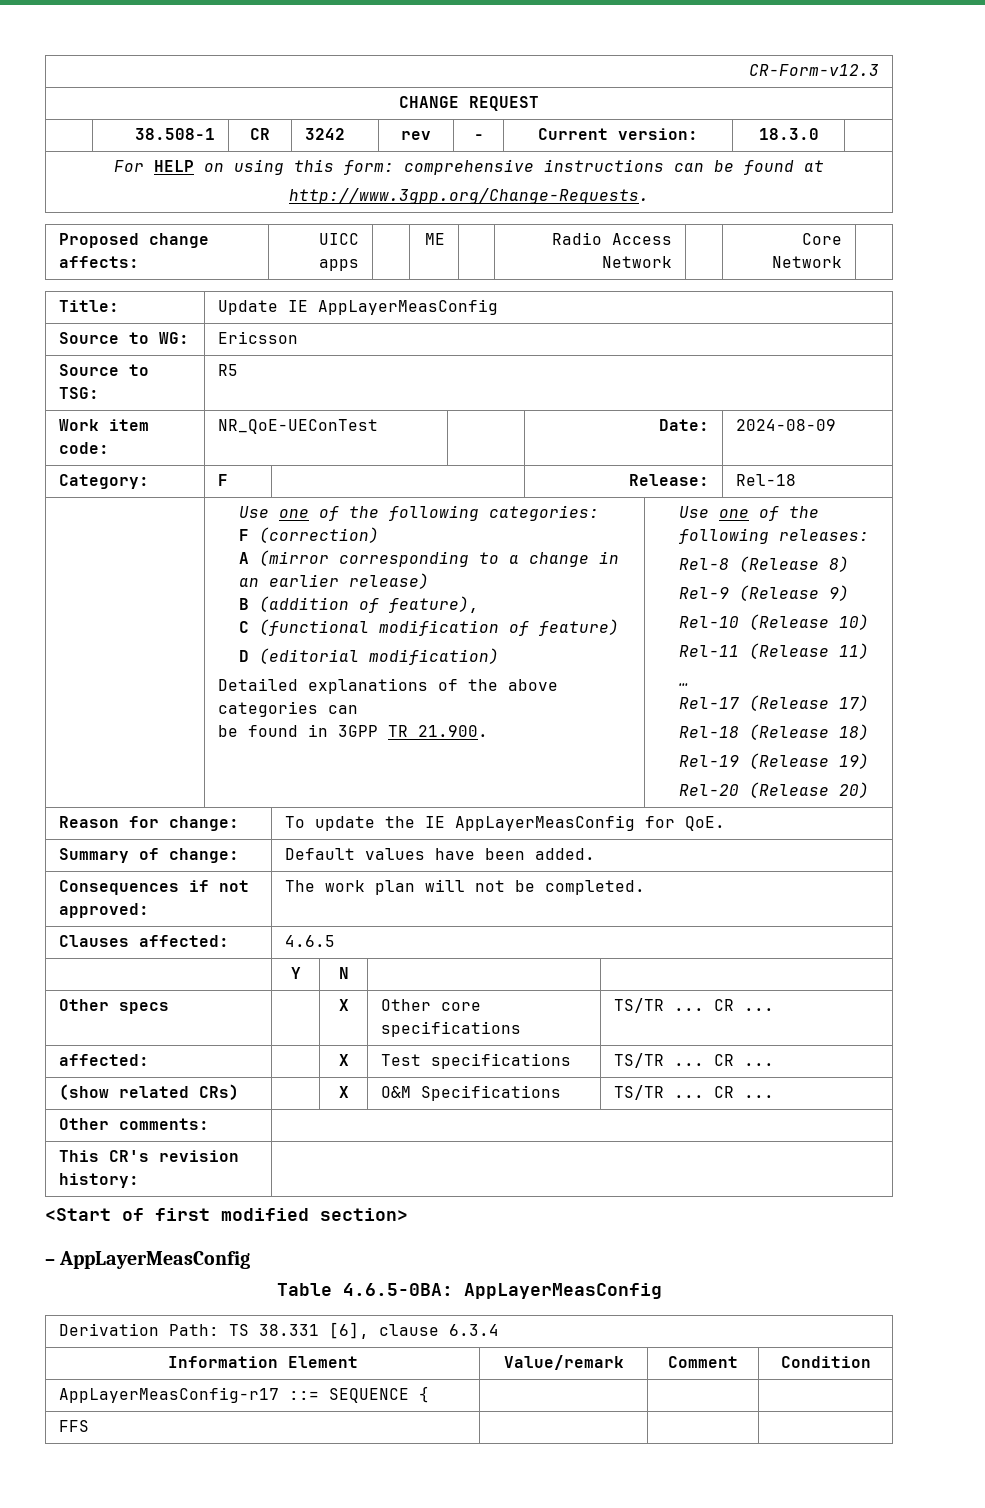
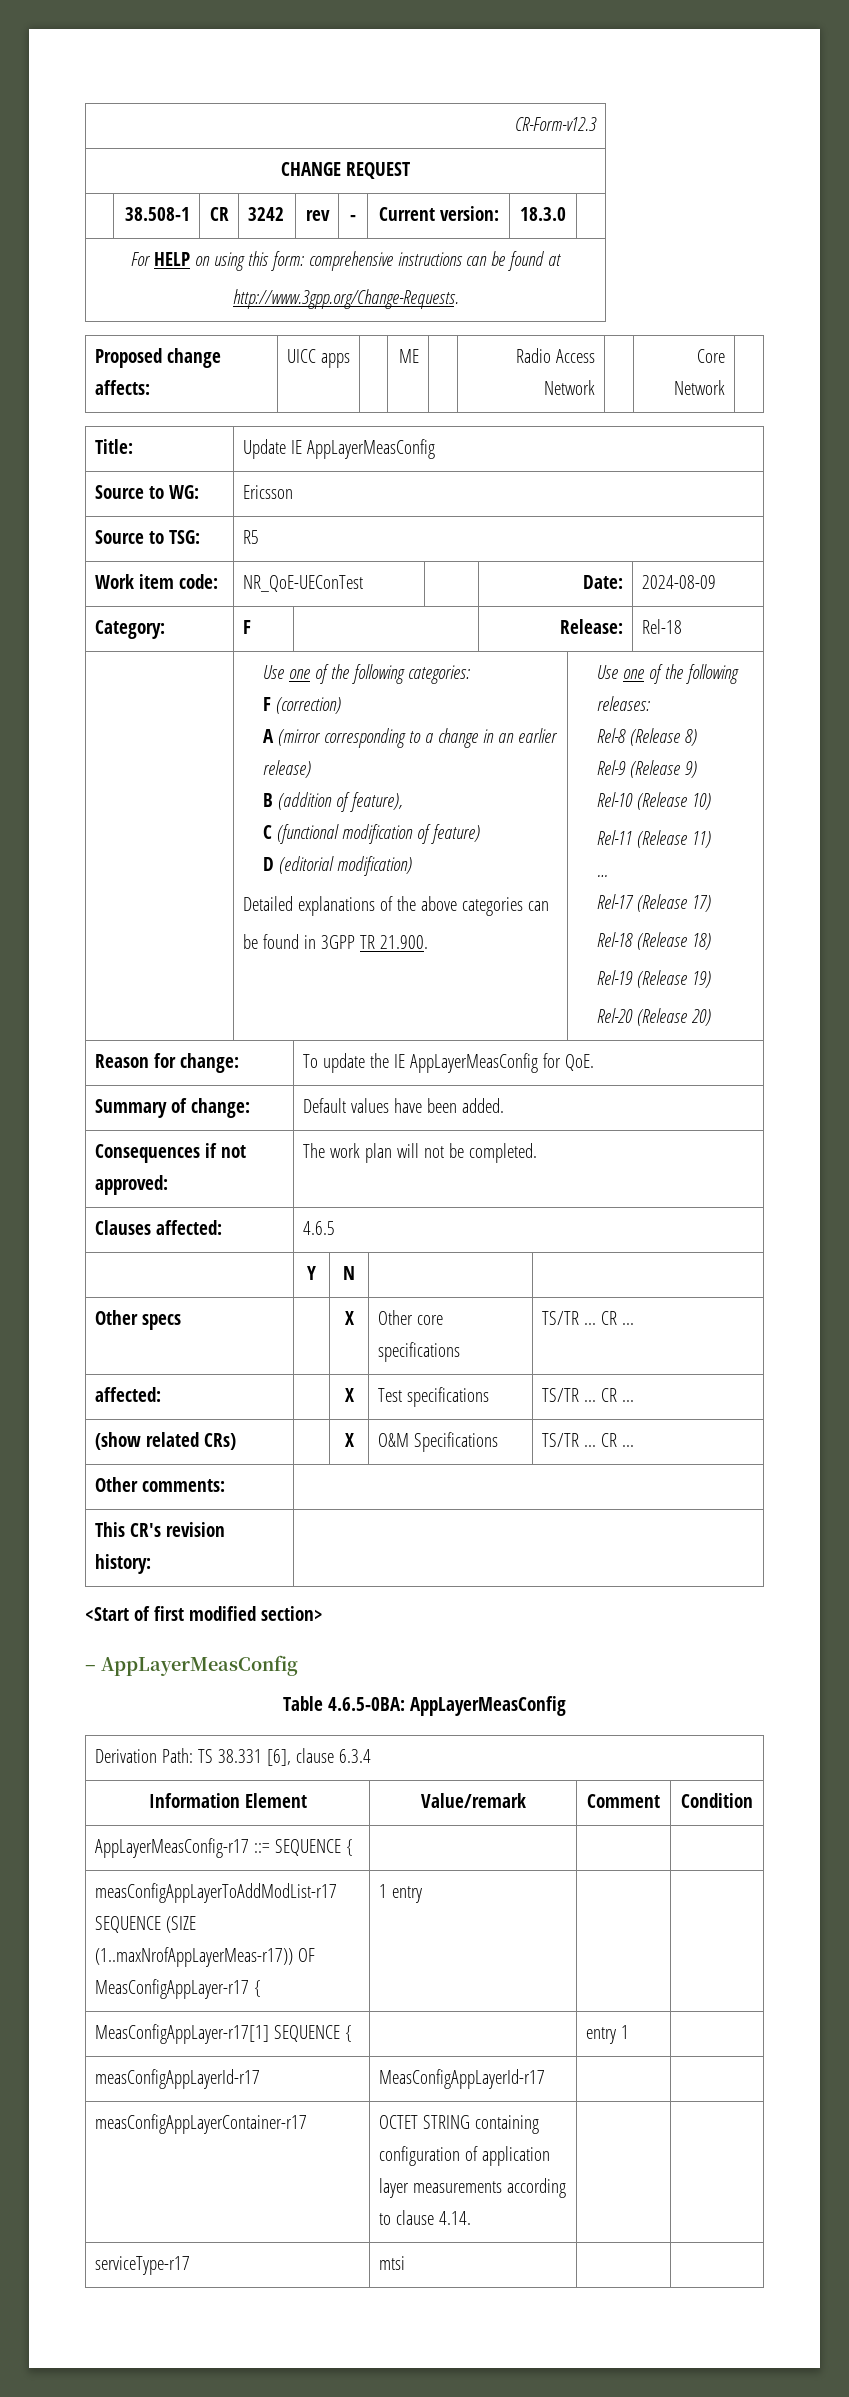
- FFS | | |
+ measConfigAppLayerToAddModList-r17 SEQUENCE (SIZE (1..maxNrofAppLayerMeas-r17)) OF MeasConfigAppLayer-r17 { | 1 entry | |
+ MeasConfigAppLayer-r17[1] SEQUENCE { | | entry 1 |
+ measConfigAppLayerId-r17 | MeasConfigAppLayerId-r17 | |
+ measConfigAppLayerContainer-r17 | OCTET STRING containing configuration of application layer measurements according to clause 4.14. | |
+ serviceType-r17 | mtsi | |

